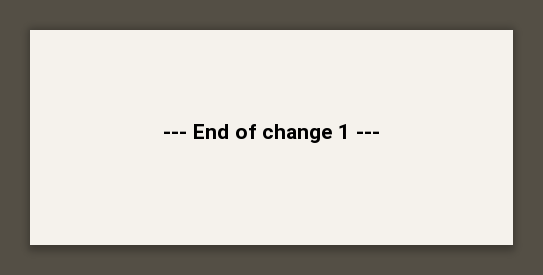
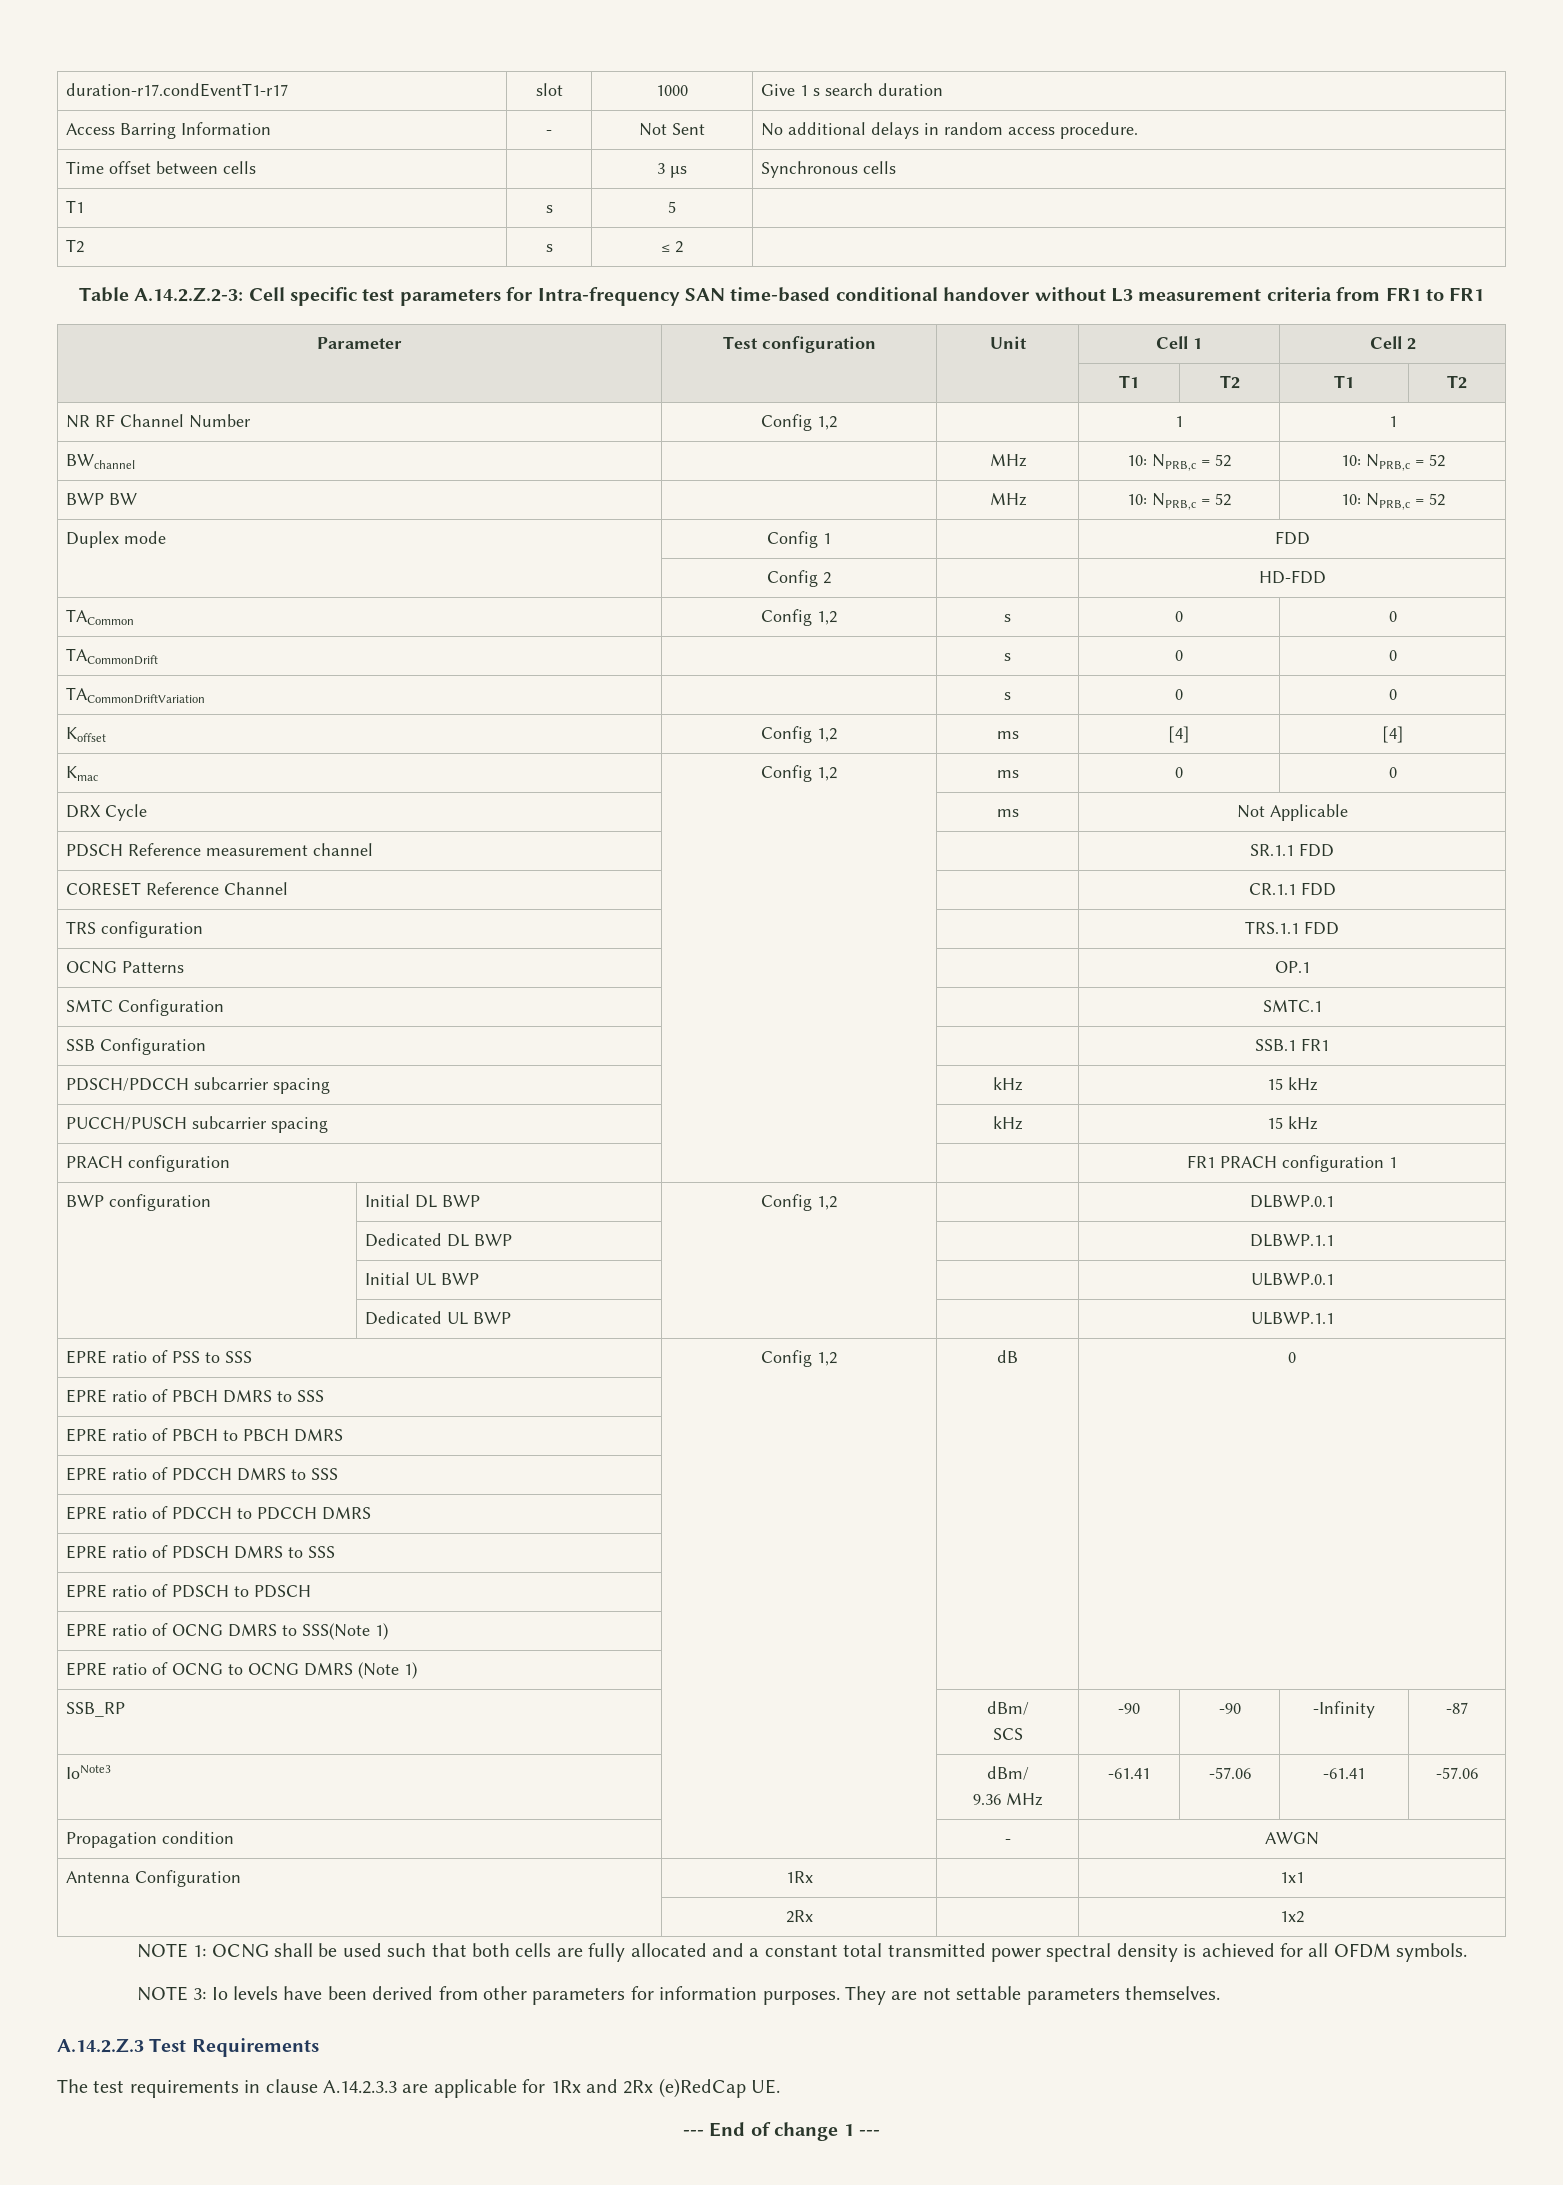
+ duration-r17.condEventT1-r17 | slot | 1000 | Give 1 s search duration
+ Access Barring Information | - | Not Sent | No additional delays in random access procedure.
+ Time offset between cells | | 3 μs | Synchronous cells
+ T1 | s | 5 |
+ T2 | s | ≤ 2 |
+ Table A.14.2.Z.2-3: Cell specific test parameters for Intra-frequency SAN time-based conditional handover without L3 measurement criteria from FR1 to FR1
+ Parameter | Test configuration | Unit | Cell 1 | Cell 2
+ | | | T1 | T2 | T1 | T2
+ NR RF Channel Number | Config 1,2 | | 1 | 1
+ BWchannel | | MHz | 10: NPRB,c = 52 | 10: NPRB,c = 52
+ BWP BW | | MHz | 10: NPRB,c = 52 | 10: NPRB,c = 52
+ Duplex mode | Config 1 | | FDD
+ | Config 2 | | HD-FDD
+ TACommon | Config 1,2 | s | 0 | 0
+ TACommonDrift | | s | 0 | 0
+ TACommonDriftVariation | | s | 0 | 0
+ Koffset | Config 1,2 | ms | [4] | [4]
+ Kmac | Config 1,2 | ms | 0 | 0
+ DRX Cycle | | ms | Not Applicable
+ PDSCH Reference measurement channel | | | SR.1.1 FDD
+ CORESET Reference Channel | | | CR.1.1 FDD
+ TRS configuration | | | TRS.1.1 FDD
+ OCNG Patterns | | | OP.1
+ SMTC Configuration | | | SMTC.1
+ SSB Configuration | | | SSB.1 FR1
+ PDSCH/PDCCH subcarrier spacing | | kHz | 15 kHz
+ PUCCH/PUSCH subcarrier spacing | | kHz | 15 kHz
+ PRACH configuration | | | FR1 PRACH configuration 1
+ BWP configuration | Initial DL BWP | Config 1,2 | | DLBWP.0.1
+ | Dedicated DL BWP | | | DLBWP.1.1
+ | Initial UL BWP | | | ULBWP.0.1
+ | Dedicated UL BWP | | | ULBWP.1.1
+ EPRE ratio of PSS to SSS | Config 1,2 | dB | 0
+ EPRE ratio of PBCH DMRS to SSS | | |
+ EPRE ratio of PBCH to PBCH DMRS | | |
+ EPRE ratio of PDCCH DMRS to SSS | | |
+ EPRE ratio of PDCCH to PDCCH DMRS | | |
+ EPRE ratio of PDSCH DMRS to SSS | | |
+ EPRE ratio of PDSCH to PDSCH | | |
+ EPRE ratio of OCNG DMRS to SSS(Note 1) | | |
+ EPRE ratio of OCNG to OCNG DMRS (Note 1) | | |
+ SSB_RP | | dBm/
+ SCS | -90 | -90 | -Infinity | -87
+ IoNote3 | | dBm/
+ 9.36 MHz | -61.41 | -57.06 | -61.41 | -57.06
+ Propagation condition | | - | AWGN
+ Antenna Configuration | 1Rx | | 1x1
+ | 2Rx | | 1x2
+ NOTE 1: OCNG shall be used such that both cells are fully allocated and a constant total transmitted power spectral density is achieved for all OFDM symbols.
+ NOTE 3: Io levels have been derived from other parameters for information purposes. They are not settable parameters themselves.
+ A.14.2.Z.3 Test Requirements
+ The test requirements in clause A.14.2.3.3 are applicable for 1Rx and 2Rx (e)RedCap UE.

